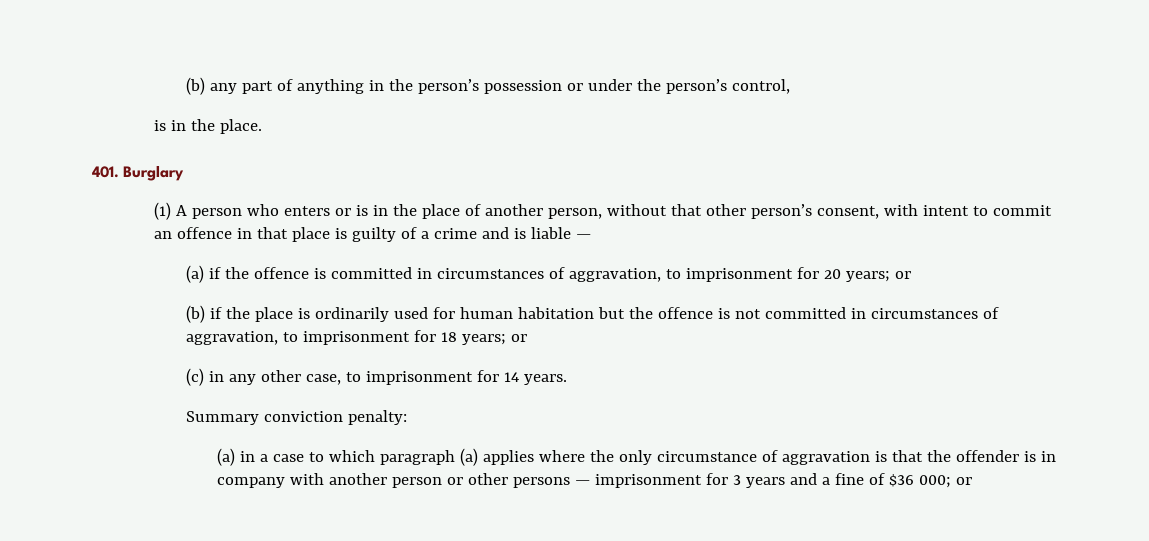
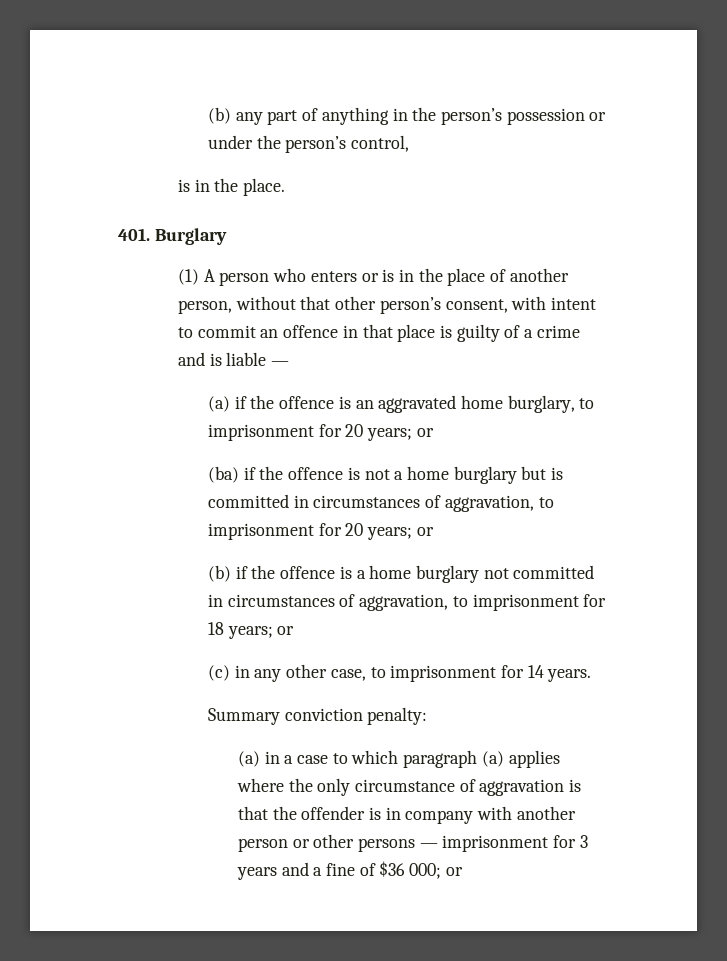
- (a) if the offence is committed in circumstances of aggravation, to imprisonment for 20 years; or
+ (a) if the offence is an aggravated home burglary, to imprisonment for 20 years; or
+ (ba) if the offence is not a home burglary but is committed in circumstances of aggravation, to imprisonment for 20 years; or
- (b) if the place is ordinarily used for human habitation but the offence is not committed in circumstances of aggravation, to imprisonment for 18 years; or
+ (b) if the offence is a home burglary not committed in circumstances of aggravation, to imprisonment for 18 years; or

